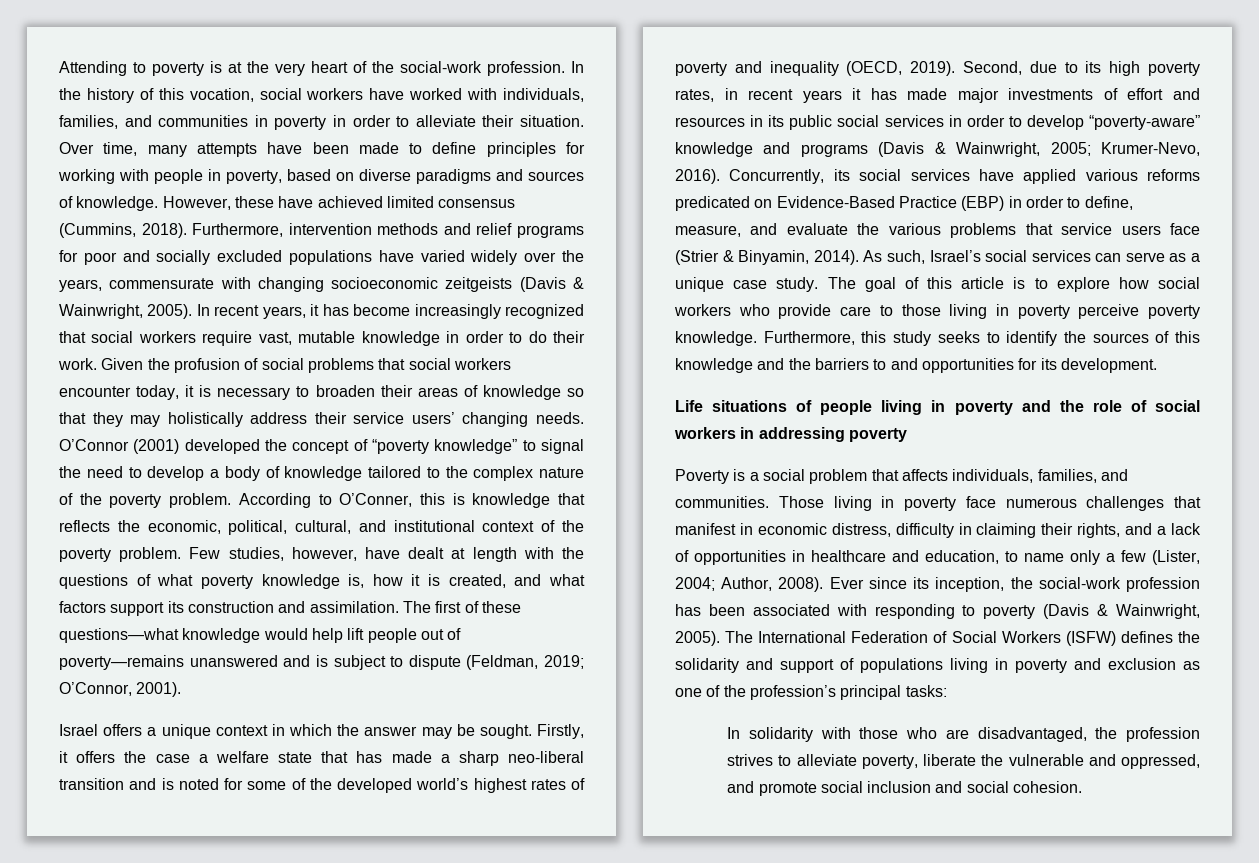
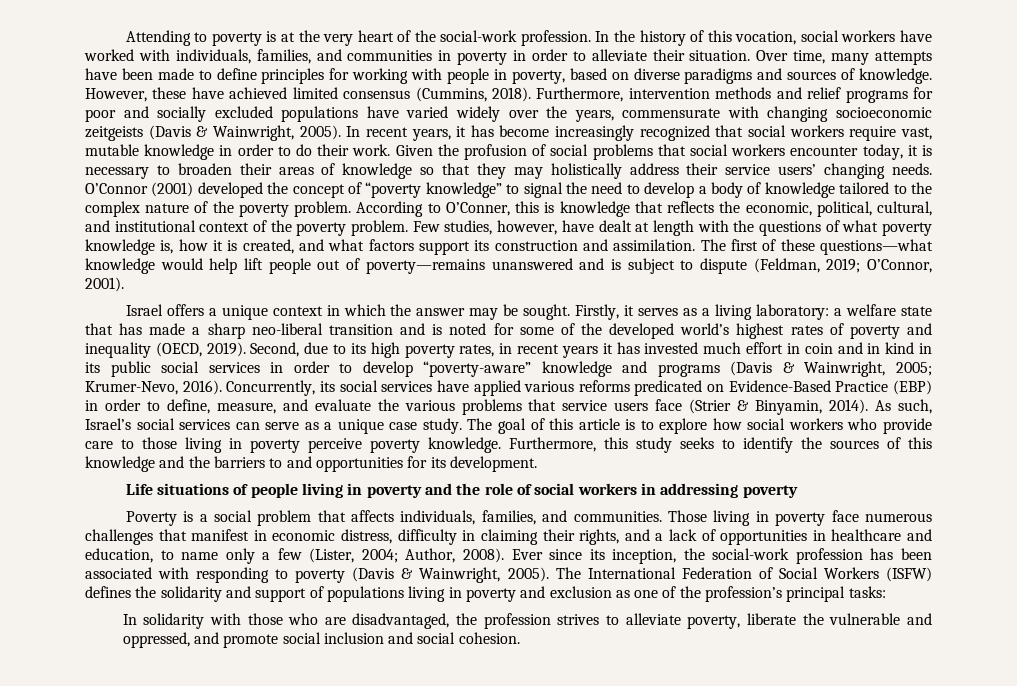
- Firstly, it offers the case a welfare state that has made a sharp neo-liberal transition and is noted for some of the developed world’s highest rates of poverty and inequality (OECD, 2019).
+ Firstly, it serves as a living laboratory: a welfare state that has made a sharp neo-liberal transition and is noted for some of the developed world’s highest rates of poverty and inequality (OECD, 2019).
- Second, due to its high poverty rates, in recent years it has made major investments of effort and resources in its public social services in order to develop “poverty-aware” knowledge and programs (Davis & Wainwright, 2005; Krumer-Nevo, 2016).
+ Second, due to its high poverty rates, in recent years it has invested much effort in coin and in kind in its public social services in order to develop “poverty-aware” knowledge and programs (Davis & Wainwright, 2005; Krumer-Nevo, 2016).

